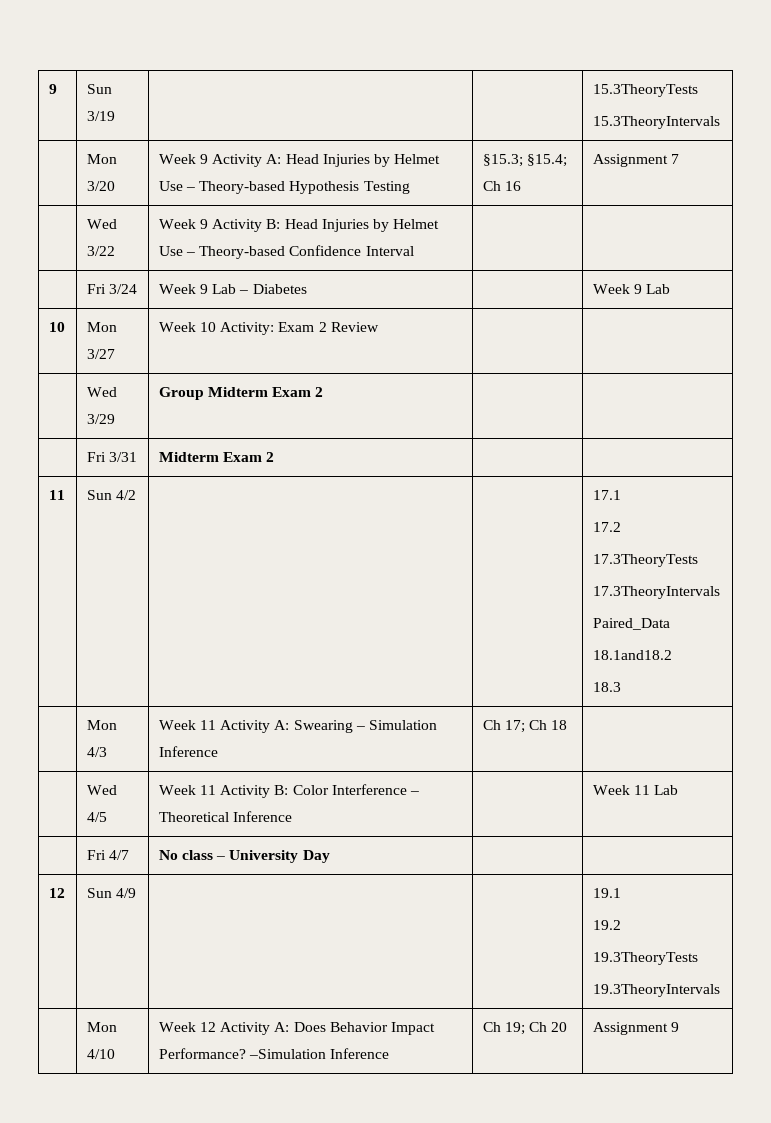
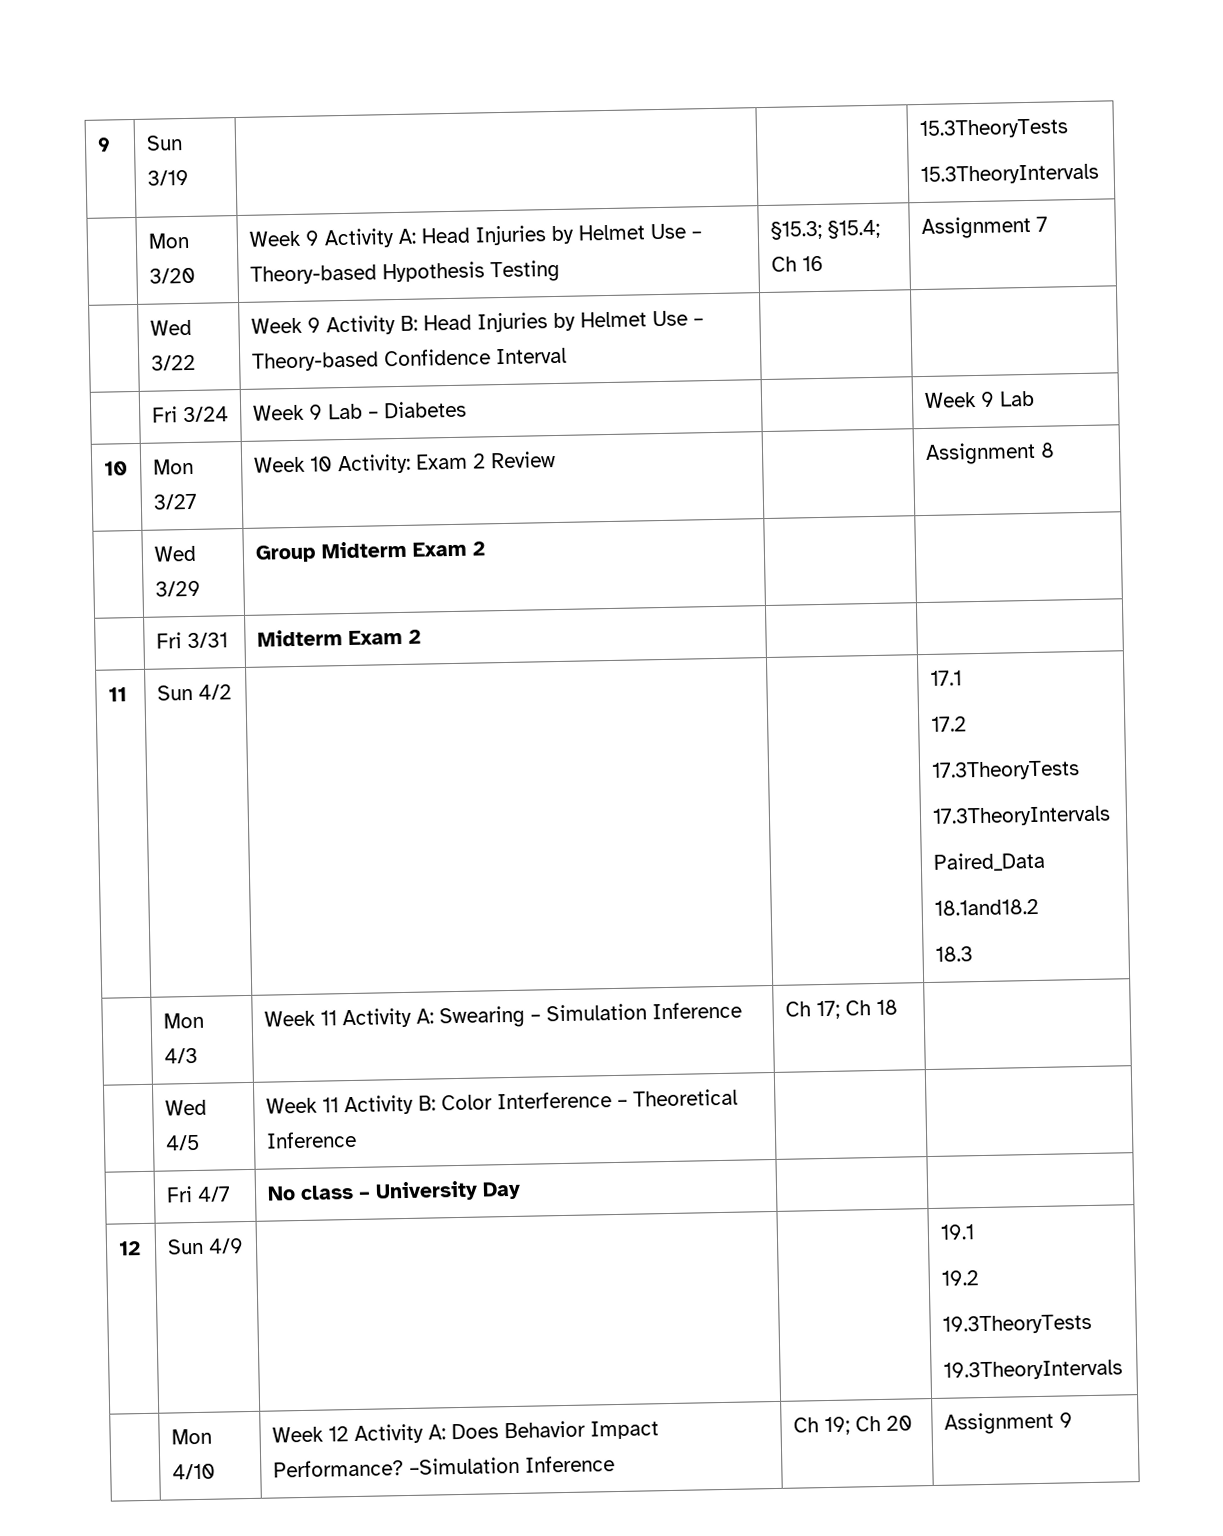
- 10 | Mon 3/27 | Week 10 Activity: Exam 2 Review | |
+ 10 | Mon 3/27 | Week 10 Activity: Exam 2 Review | | Assignment 8
- | Wed 4/5 | Week 11 Activity B: Color Interference – Theoretical Inference | | Week 11 Lab
+ | Wed 4/5 | Week 11 Activity B: Color Interference – Theoretical Inference | |

